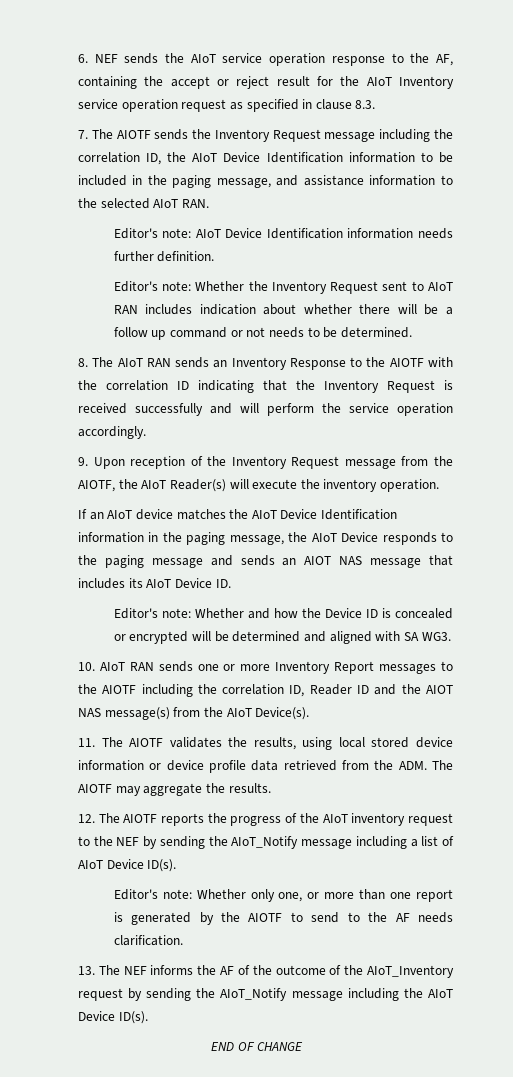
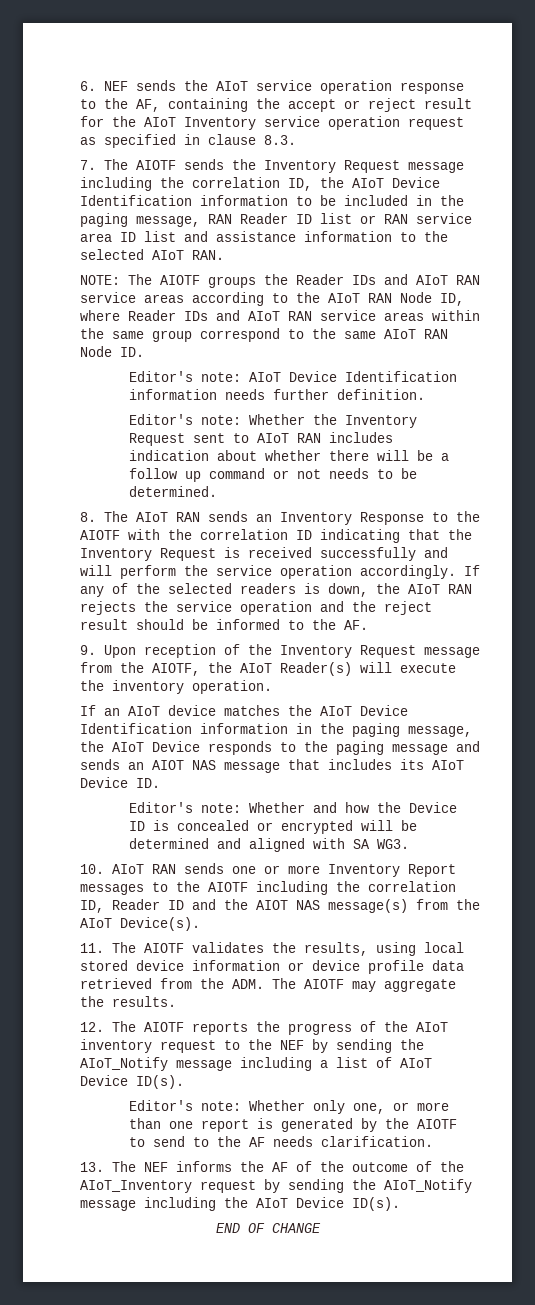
- 7. The AIOTF sends the Inventory Request message including the correlation ID, the AIoT Device Identification information to be included in the paging message, and assistance information to the selected AIoT RAN.
+ 7. The AIOTF sends the Inventory Request message including the correlation ID, the AIoT Device Identification information to be included in the paging message, RAN Reader ID list or RAN service area ID list and assistance information to the selected AIoT RAN.
+ NOTE: The AIOTF groups the Reader IDs and AIoT RAN service areas according to the AIoT RAN Node ID, where Reader IDs and AIoT RAN service areas within the same group correspond to the same AIoT RAN Node ID.
+ If any of the selected readers is down, the AIoT RAN rejects the service operation and the reject result should be informed to the AF.

